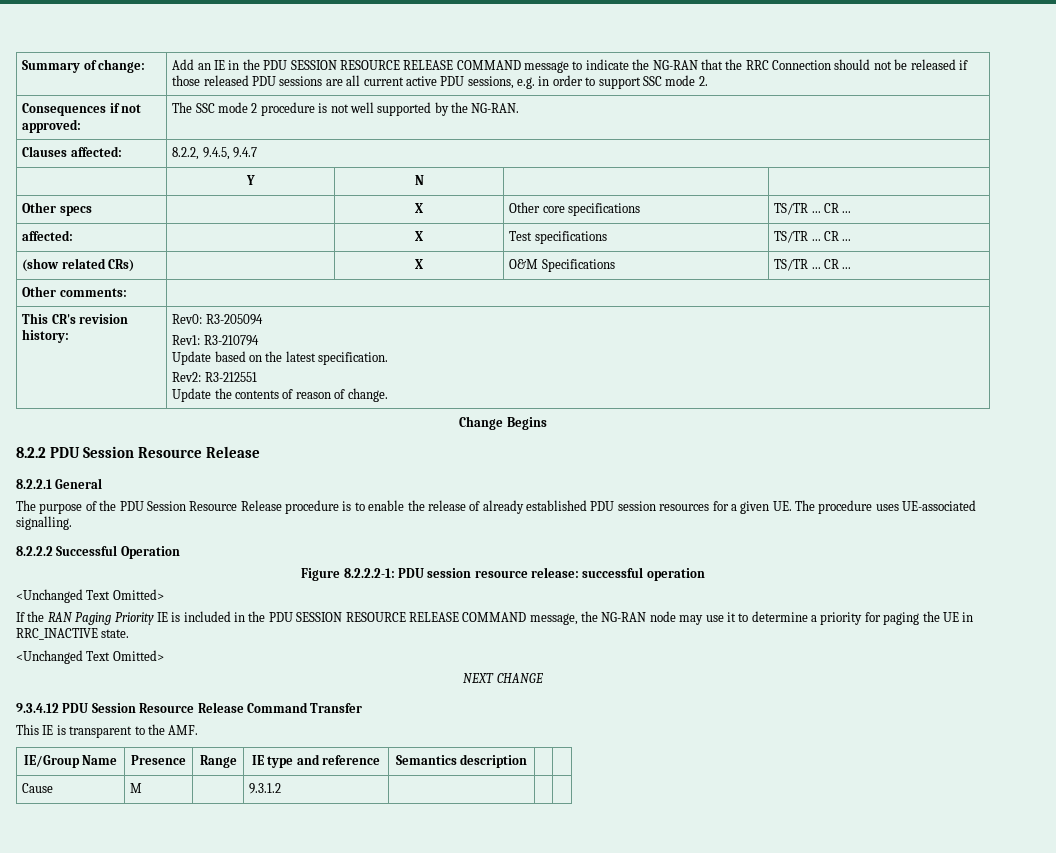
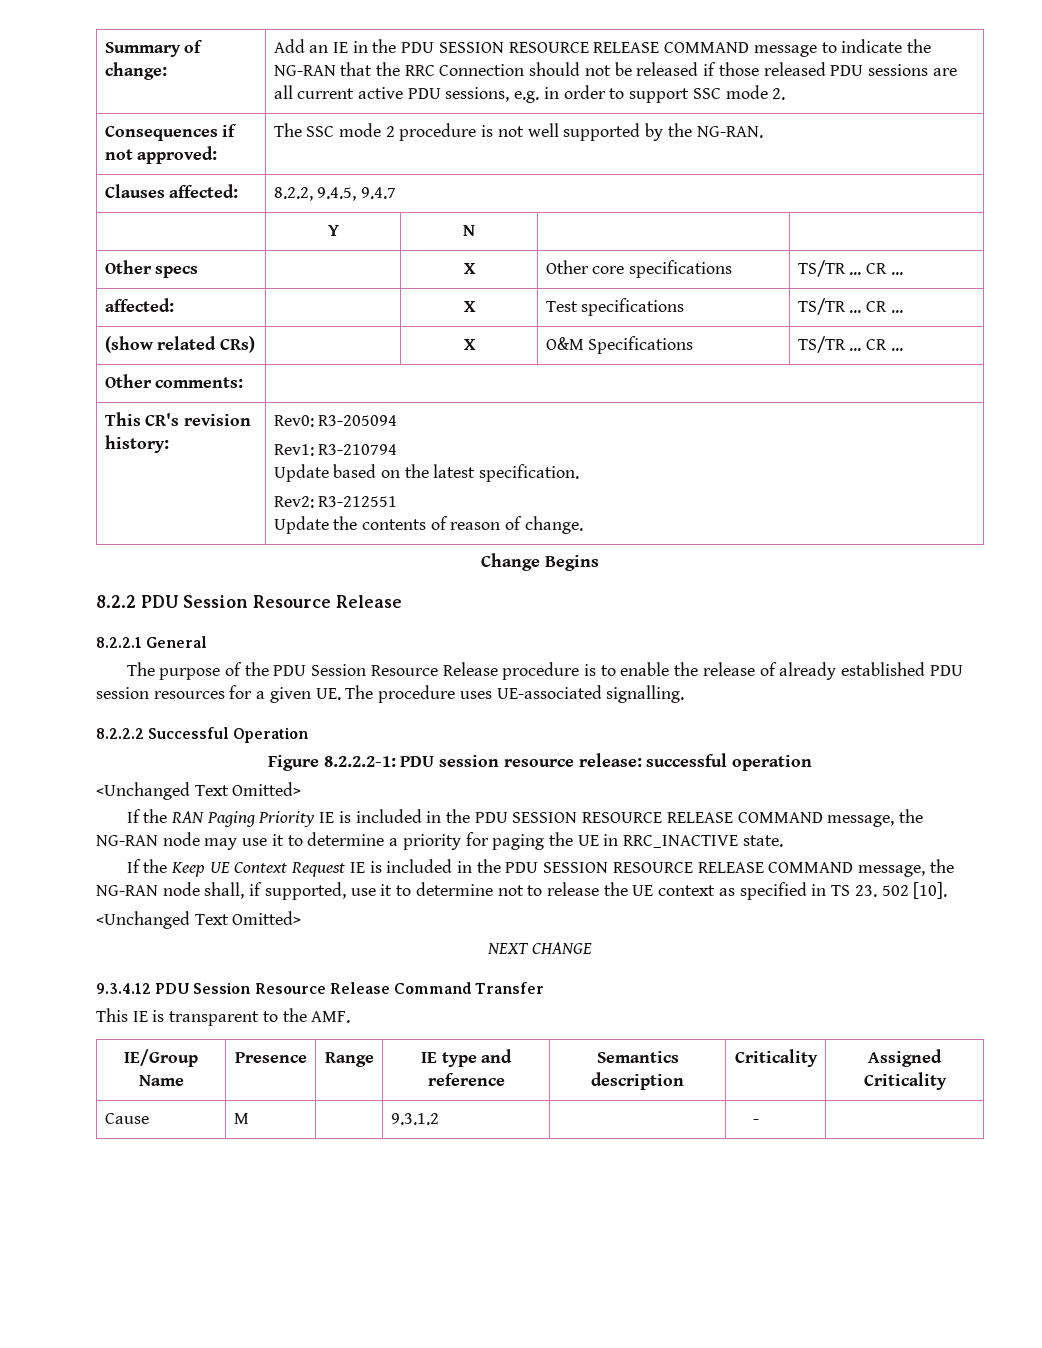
+ If the Keep UE Context Request IE is included in the PDU SESSION RESOURCE RELEASE COMMAND message, the NG-RAN node shall, if supported, use it to determine not to release the UE context as specified in TS 23. 502 [10].
- IE/Group Name | Presence | Range | IE type and reference | Semantics description | |
+ IE/Group Name | Presence | Range | IE type and reference | Semantics description | Criticality | Assigned Criticality
- Cause | M | | 9.3.1.2 | | |
+ Cause | M | | 9.3.1.2 | | - |

